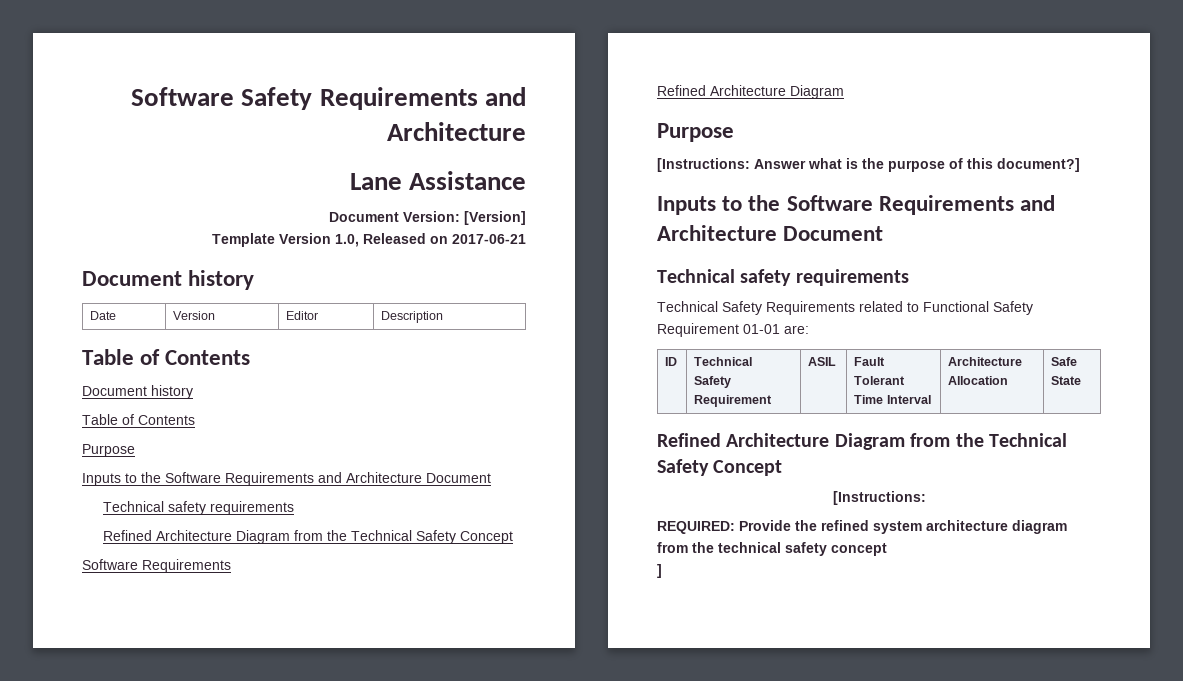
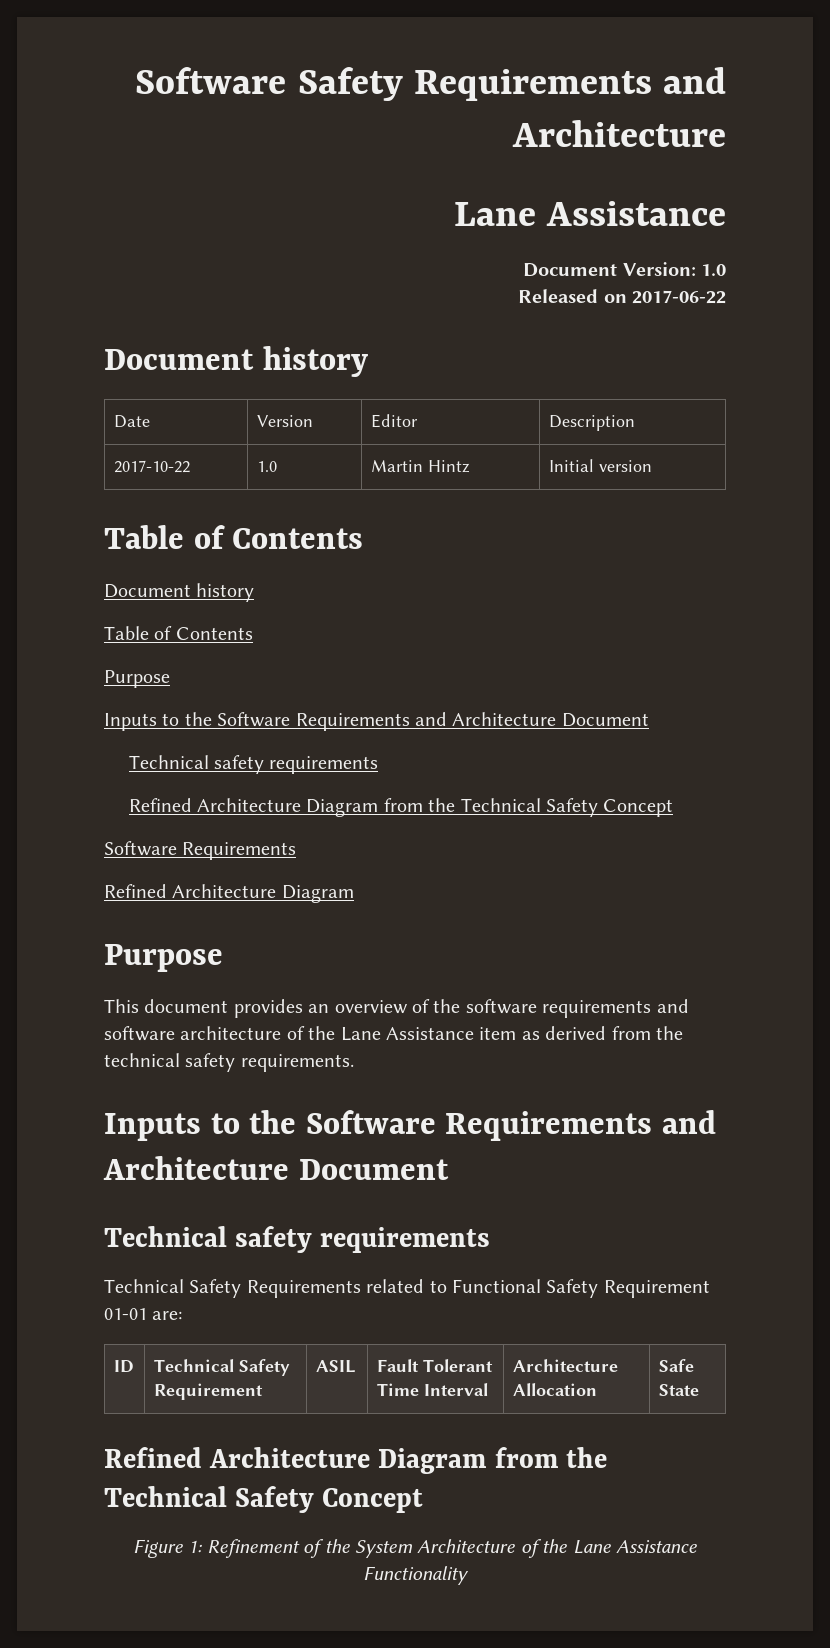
- Document Version: [Version]
- Template Version 1.0, Released on 2017-06-21
+ Document Version: 1.0
+ Released on 2017-06-22
+ 2017-10-22 | 1.0 | Martin Hintz | Initial version
- [Instructions: Answer what is the purpose of this document?]
+ This document provides an overview of the software requirements and software architecture of the Lane Assistance item as derived from the technical safety requirements.
  ID | Technical Safety Requirement | ASIL | Fault Tolerant Time Interval | Architecture Allocation | Safe State
  Refined Architecture Diagram from the Technical Safety Concept
- [Instructions:
- REQUIRED: Provide the refined system architecture diagram from the technical safety concept
- ]
+ Figure 1: Refinement of the System Architecture of the Lane Assistance Functionality

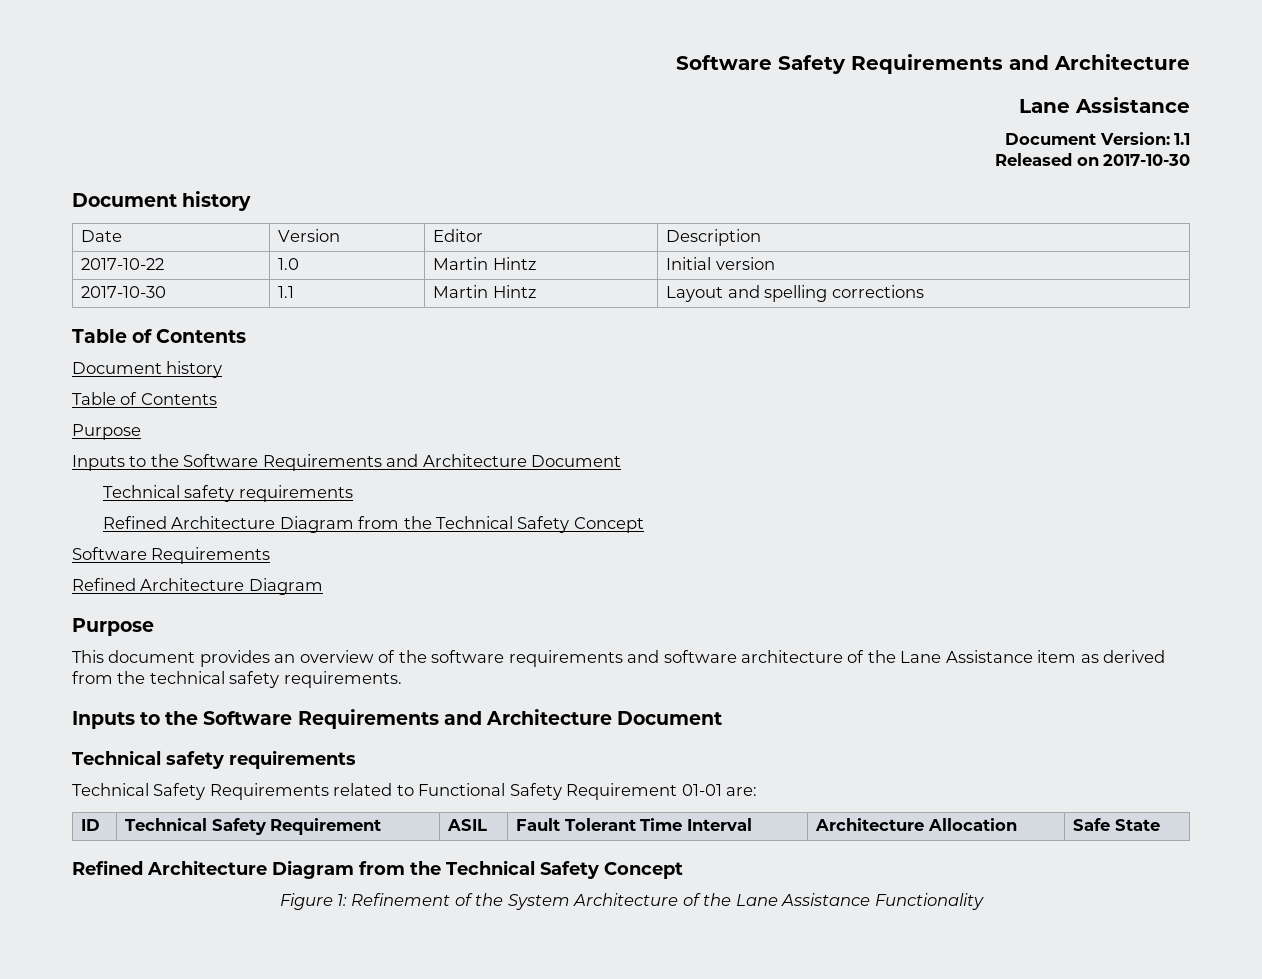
- Document Version: 1.0
+ Document Version: 1.1
- Released on 2017-06-22
+ Released on 2017-10-30
+ 2017-10-30 | 1.1 | Martin Hintz | Layout and spelling corrections

